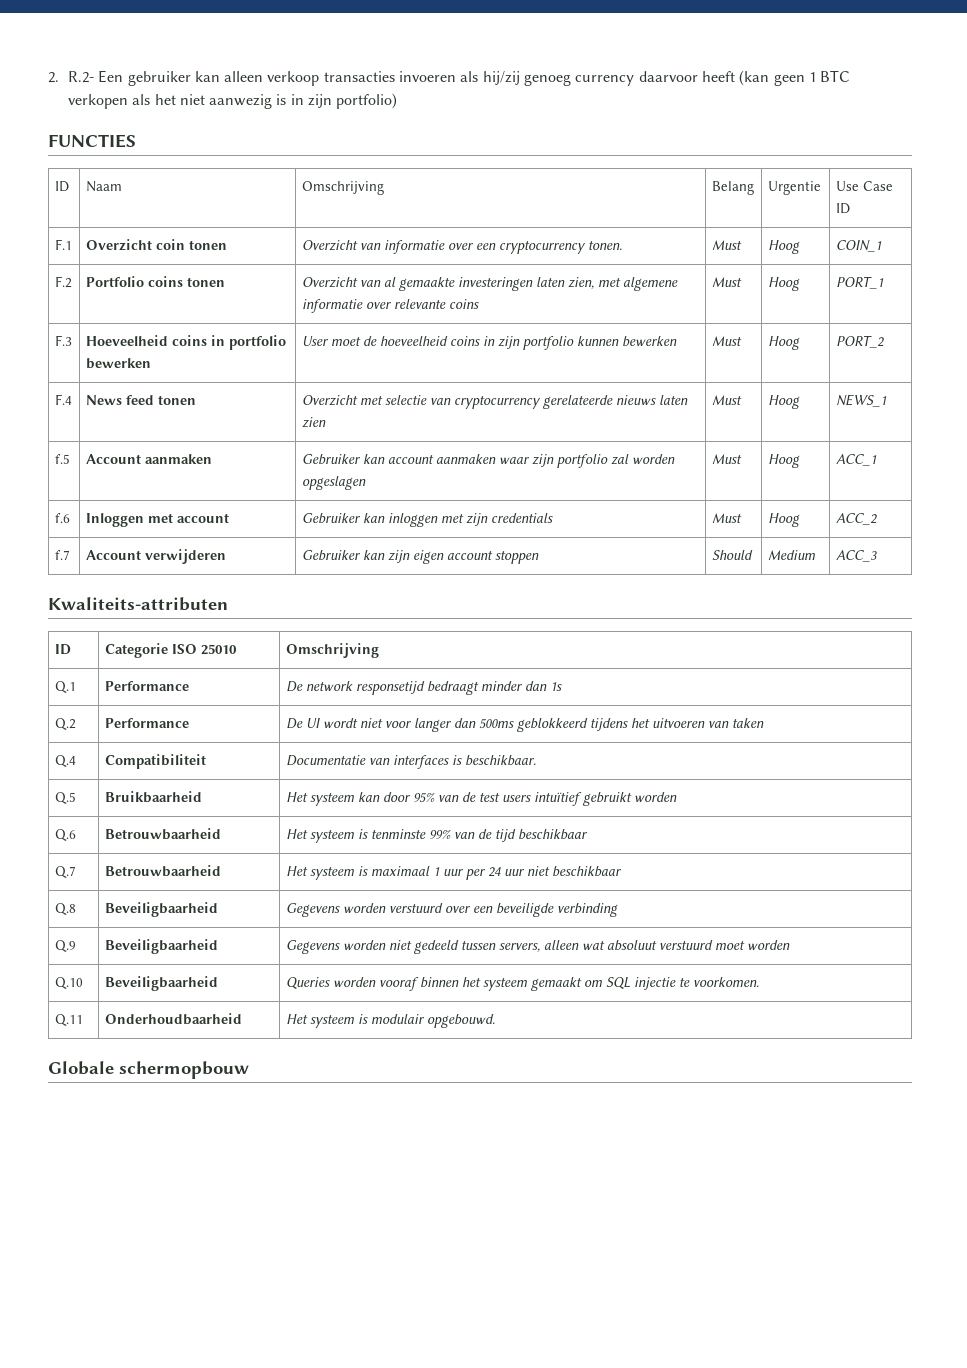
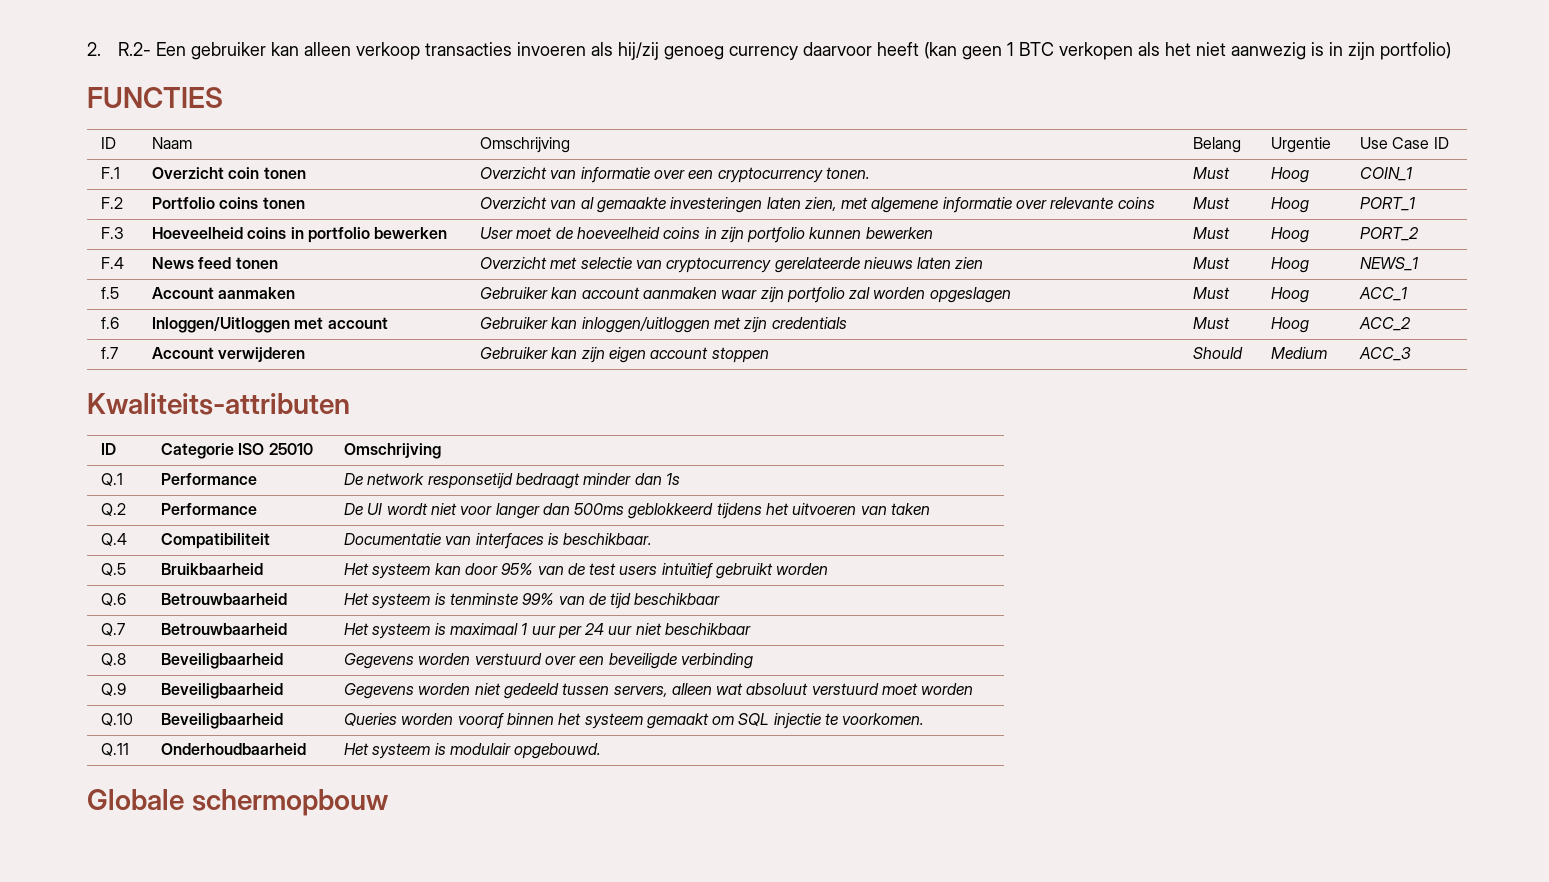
- f.6 | Inloggen met account | Gebruiker kan inloggen met zijn credentials | Must | Hoog | ACC_2
+ f.6 | Inloggen/Uitloggen met account | Gebruiker kan inloggen/uitloggen met zijn credentials | Must | Hoog | ACC_2

